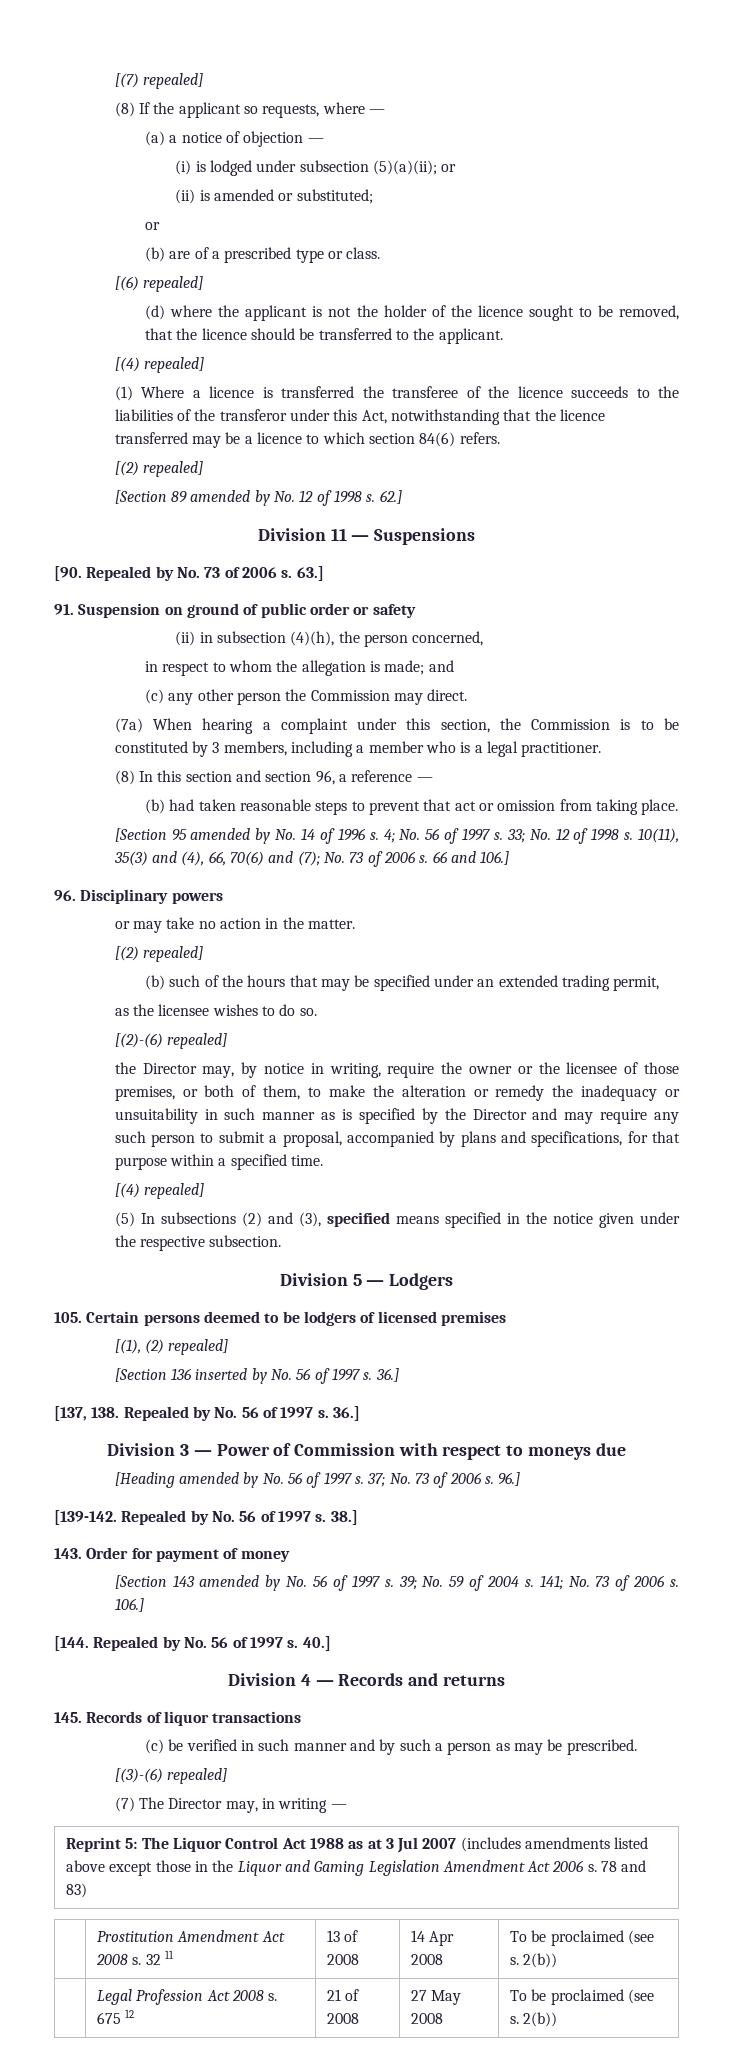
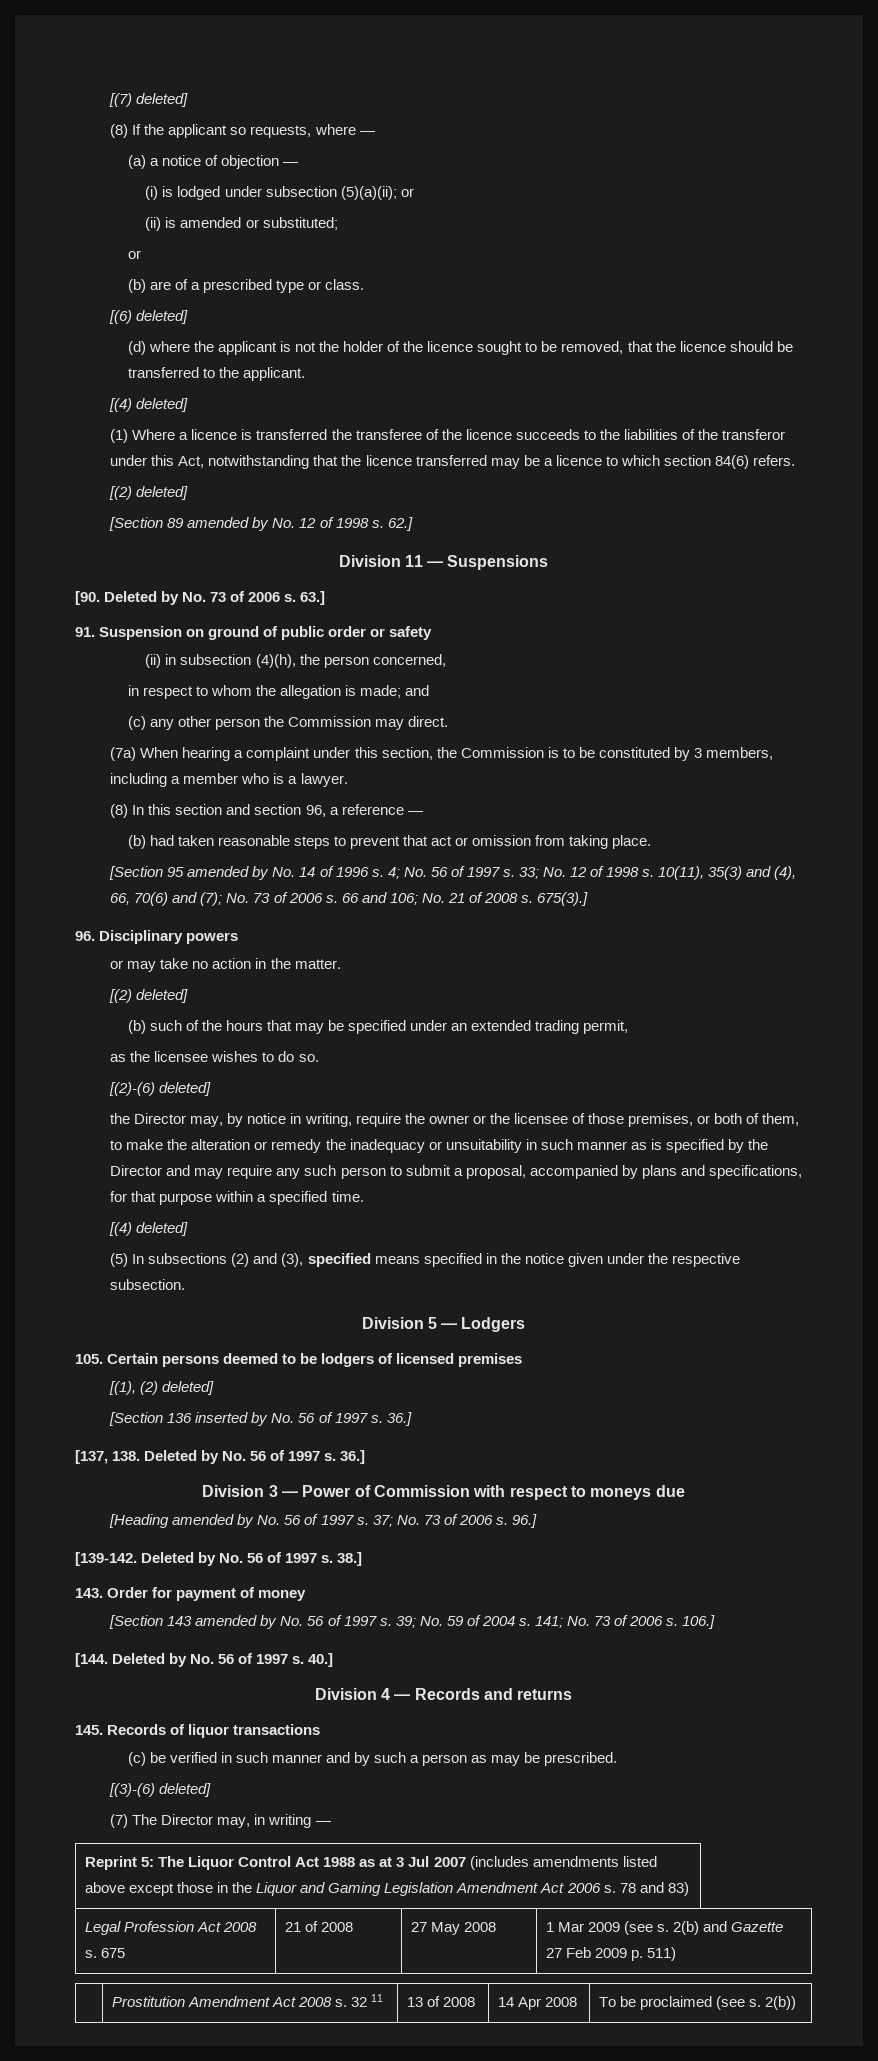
- [(7) repealed]
+ [(7) deleted]
- [(6) repealed]
+ [(6) deleted]
  (d) where the applicant is not the holder of the licence sought to be removed, that the licence should be transferred to the applicant.
- [(4) repealed]
+ [(4) deleted]
  (1) Where a licence is transferred the transferee of the licence succeeds to the liabilities of the transferor under this Act, notwithstanding that the licence transferred may be a licence to which section 84(6) refers.
- [(2) repealed]
+ [(2) deleted]
- [90. Repealed by No. 73 of 2006 s.
+ [90. Deleted by No. 73 of 2006 s.
- (7a) When hearing a complaint under this section, the Commission is to be constituted by 3 members, including a member who is a legal practitioner.
+ (7a) When hearing a complaint under this section, the Commission is to be constituted by 3 members, including a member who is a lawyer.
- 66 and 106.]
+ 66 and 106; No. 21 of 2008 s. 675(3).]
  or may take no action in the matter.
- [(2) repealed]
+ [(2) deleted]
- [(2)-(6) repealed]
+ [(2)-(6) deleted]
  the Director may, by notice in writing, require the owner or the licensee of those premises, or both of them, to make the alteration or remedy the inadequacy or unsuitability in such manner as is specified by the Director and may require any such person to submit a proposal, accompanied by plans and specifications, for that purpose within a specified time.
- [(4) repealed]
+ [(4) deleted]
- [(1), (2) repealed]
+ [(1), (2) deleted]
- [137, 138. Repealed by No. 56 of 1997 s.
+ [137, 138. Deleted by No. 56 of 1997 s.
- [139-142. Repealed by No. 56 of 1997 s.
+ [139-142. Deleted by No. 56 of 1997 s.
- [144. Repealed by No. 56 of 1997 s.
+ [144. Deleted by No. 56 of 1997 s.
- [(3)-(6) repealed]
+ [(3)-(6) deleted]
+ Legal Profession Act 2008 s. 675 | 21 of 2008 | 27 May 2008 | 1 Mar 2009 (see s. 2(b) and Gazette 27 Feb 2009 p. 511)
- | Legal Profession Act 2008 s. 675 12 | 21 of 2008 | 27 May 2008 | To be proclaimed (see s. 2(b))

